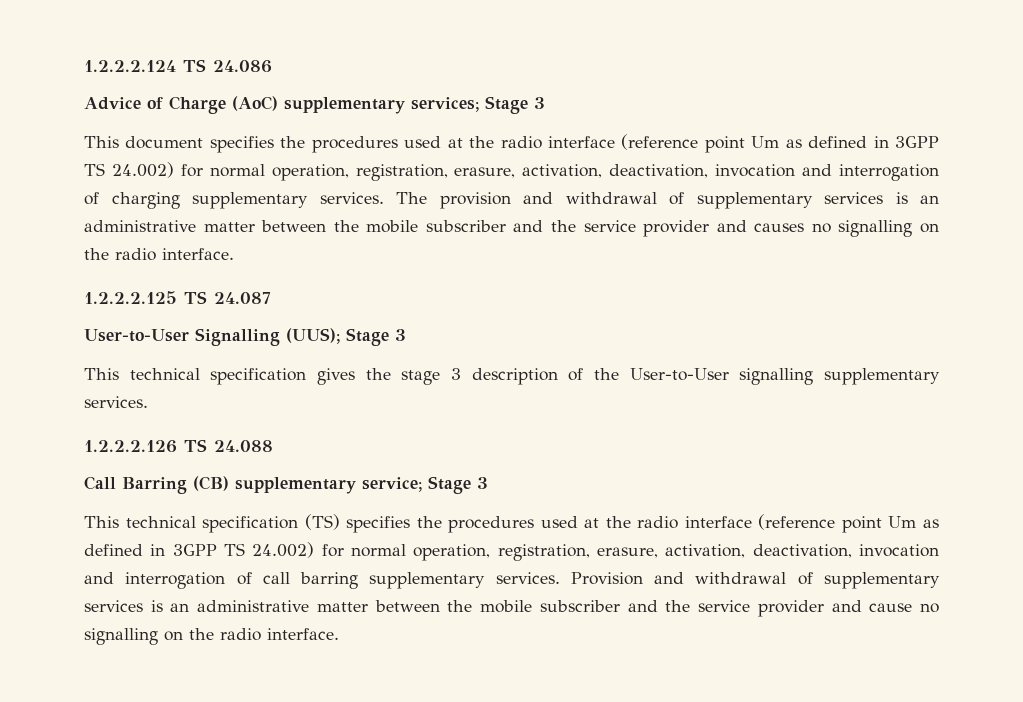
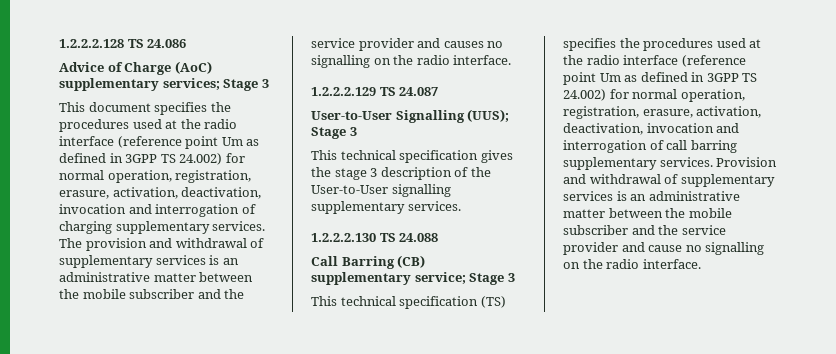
- 1.2.2.2.124 TS 24.086
+ 1.2.2.2.128 TS 24.086
- 1.2.2.2.125 TS 24.087
+ 1.2.2.2.129 TS 24.087
- 1.2.2.2.126 TS 24.088
+ 1.2.2.2.130 TS 24.088

